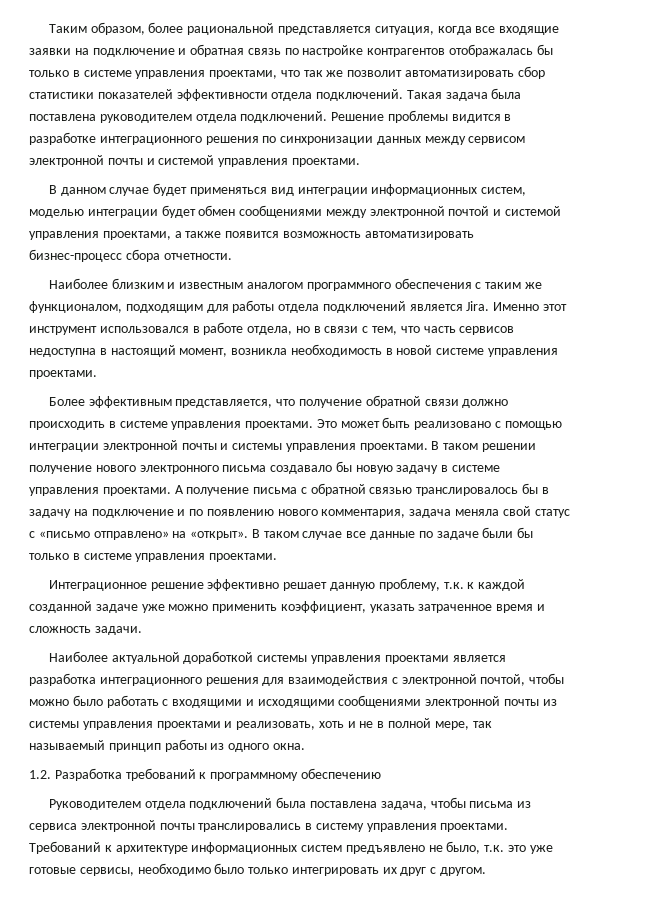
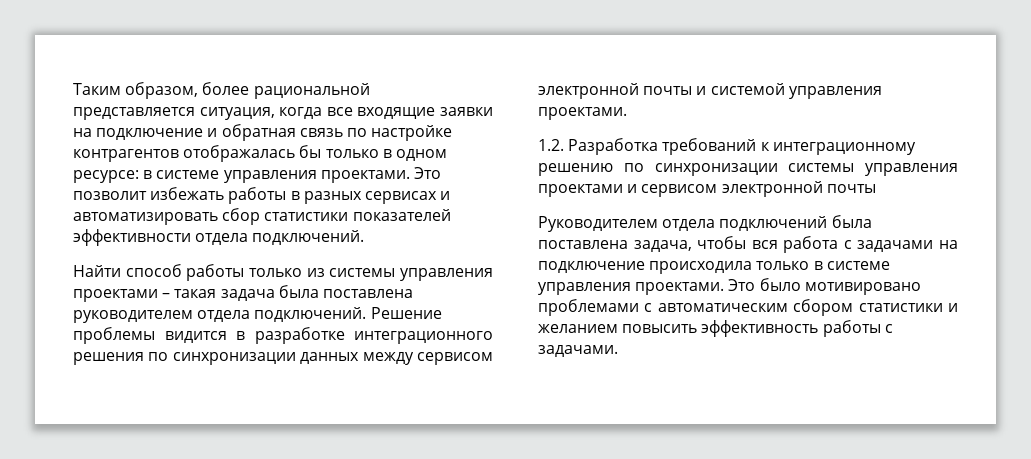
- Таким образом, более рациональной представляется ситуация, когда все входящие заявки на подключение и обратная связь по настройке контрагентов отображалась бы только в системе управления проектами, что так же позволит автоматизировать сбор статистики показателей эффективности отдела подключений. Такая задача была поставлена руководителем отдела подключений.
+ Таким образом, более рациональной представляется ситуация, когда все входящие заявки на подключение и обратная связь по настройке контрагентов отображалась бы только в одном ресурсе: в системе управления проектами. Это позволит избежать работы в разных сервисах и автоматизировать сбор статистики показателей эффективности отдела подключений.
+ Найти способ работы только из системы управления проектами – такая задача была поставлена руководителем отдела подключений.
- В данном случае будет применяться вид интеграции информационных систем, моделью интеграции будет обмен сообщениями между электронной почтой и системой управления проектами, а также появится возможность автоматизировать бизнес-процесс сбора отчетности.
- Наиболее близким и известным аналогом программного обеспечения с таким же функционалом, подходящим для работы отдела подключений является Jira. Именно этот инструмент использовался в работе отдела, но в связи с тем, что часть сервисов недоступна в настоящий момент, возникла необходимость в новой системе управления проектами.
- Более эффективным представляется, что получение обратной связи должно происходить в системе управления проектами. Это может быть реализовано с помощью интеграции электронной почты и системы управления проектами. В таком решении получение нового электронного письма создавало бы новую задачу в системе управления проектами. А получение письма с обратной связью транслировалось бы в задачу на подключение и по появлению нового комментария, задача меняла свой статус с «письмо отправлено» на «открыт». В таком случае все данные по задаче были бы только в системе управления проектами.
- Интеграционное решение эффективно решает данную проблему, т.к. к каждой созданной задаче уже можно применить коэффициент, указать затраченное время и сложность задачи.
- Наиболее актуальной доработкой системы управления проектами является разработка интеграционного решения для взаимодействия с электронной почтой, чтобы можно было работать с входящими и исходящими сообщениями электронной почты из системы управления проектами и реализовать, хоть и не в полной мере, так называемый принцип работы из одного окна.
- 1.2. Разработка требований к программному обеспечению
+ 1.2. Разработка требований к интеграционному решению по синхронизации системы управления проектами и сервисом электронной почты
- Руководителем отдела подключений была поставлена задача, чтобы письма из сервиса электронной почты транслировались в систему управления проектами. Требований к архитектуре информационных систем предъявлено не было, т.к. это уже готовые сервисы, необходимо было только интегрировать их друг с другом.
+ Руководителем отдела подключений была поставлена задача, чтобы вся работа с задачами на подключение происходила только в системе управления проектами. Это было мотивировано проблемами с автоматическим сбором статистики и желанием повысить эффективность работы с задачами.

